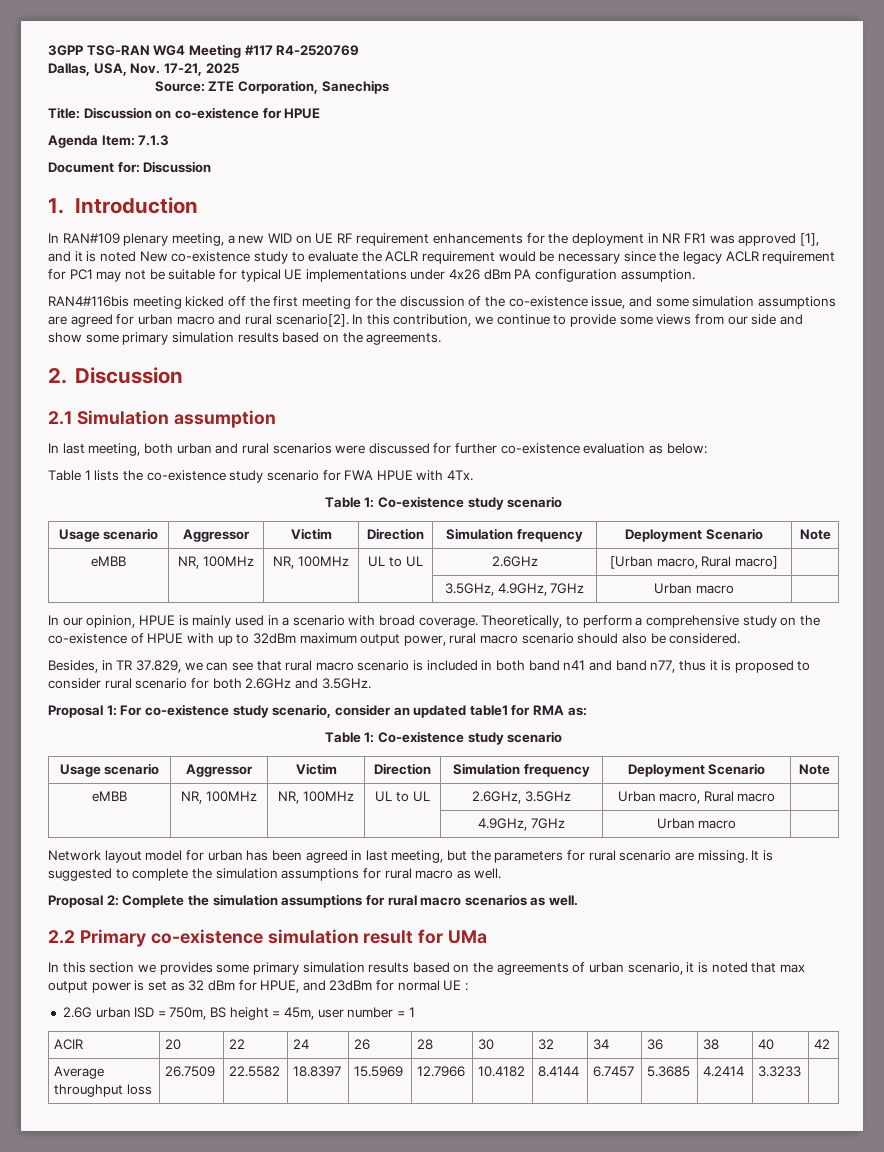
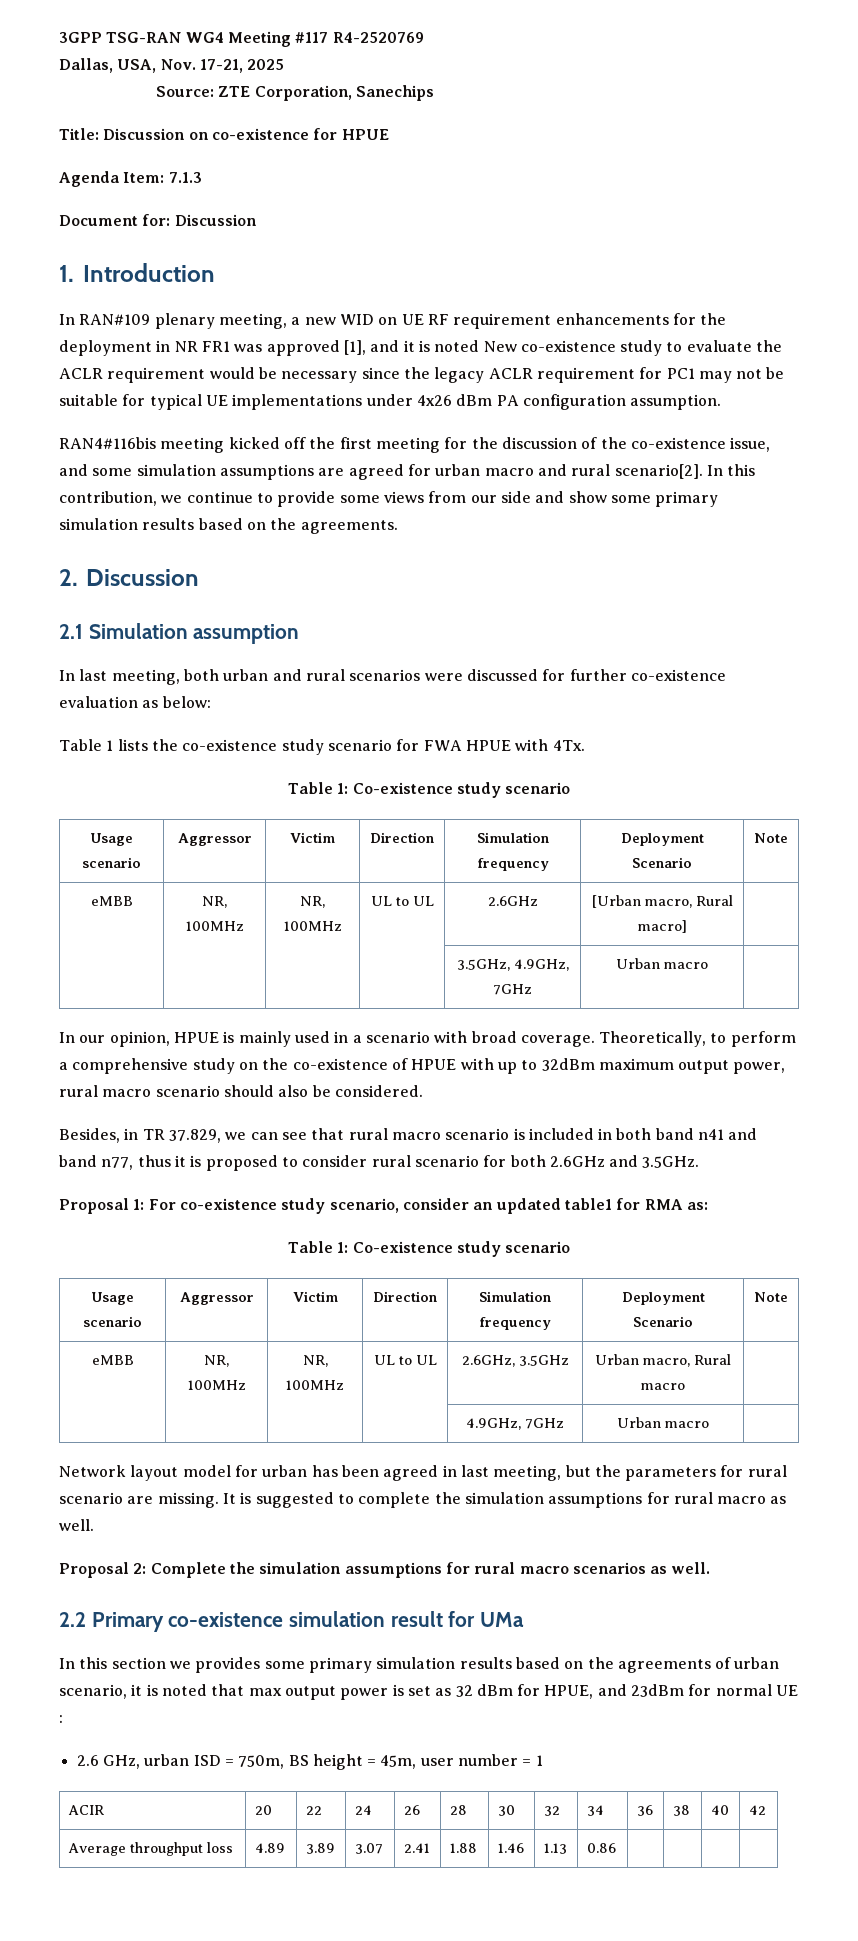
- 2.6G urban ISD = 750m, BS height = 45m, user number = 1
+ 2.6 GHz, urban ISD = 750m, BS height = 45m, user number = 1
- Average throughput loss | 26.7509 | 22.5582 | 18.8397 | 15.5969 | 12.7966 | 10.4182 | 8.4144 | 6.7457 | 5.3685 | 4.2414 | 3.3233 |
+ Average throughput loss | 4.89 | 3.89 | 3.07 | 2.41 | 1.88 | 1.46 | 1.13 | 0.86 | | | |

